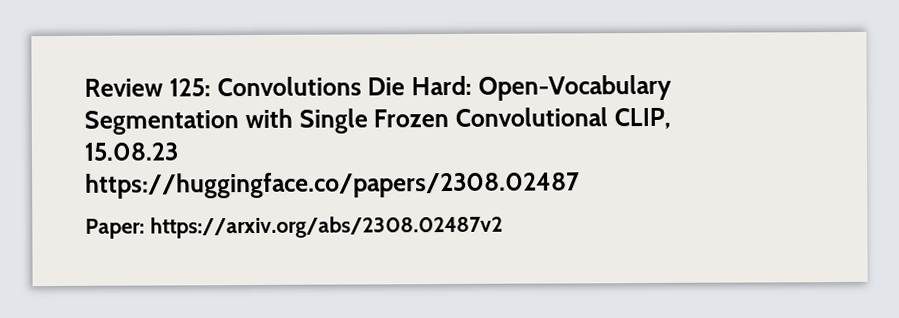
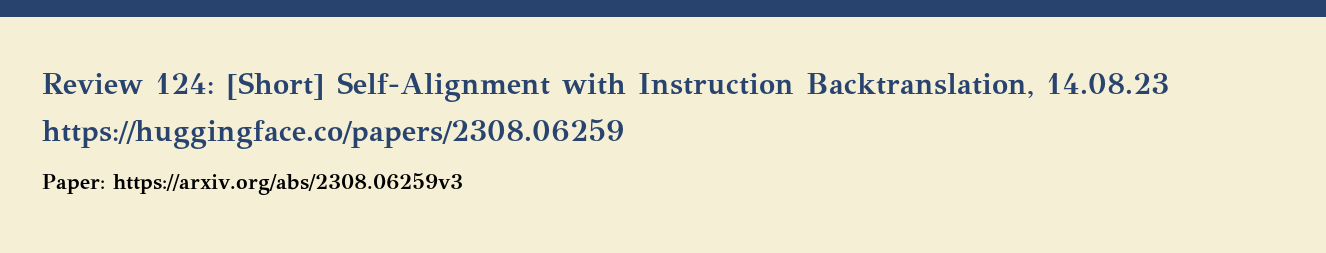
- Review 125: Convolutions Die Hard: Open-Vocabulary Segmentation with Single Frozen Convolutional CLIP, 15.08.23
- https://huggingface.co/papers/2308.02487
+ Review 124: [Short] Self-Alignment with Instruction Backtranslation, 14.08.23
+ https://huggingface.co/papers/2308.06259
- Paper: https://arxiv.org/abs/2308.02487v2
+ Paper: https://arxiv.org/abs/2308.06259v3

